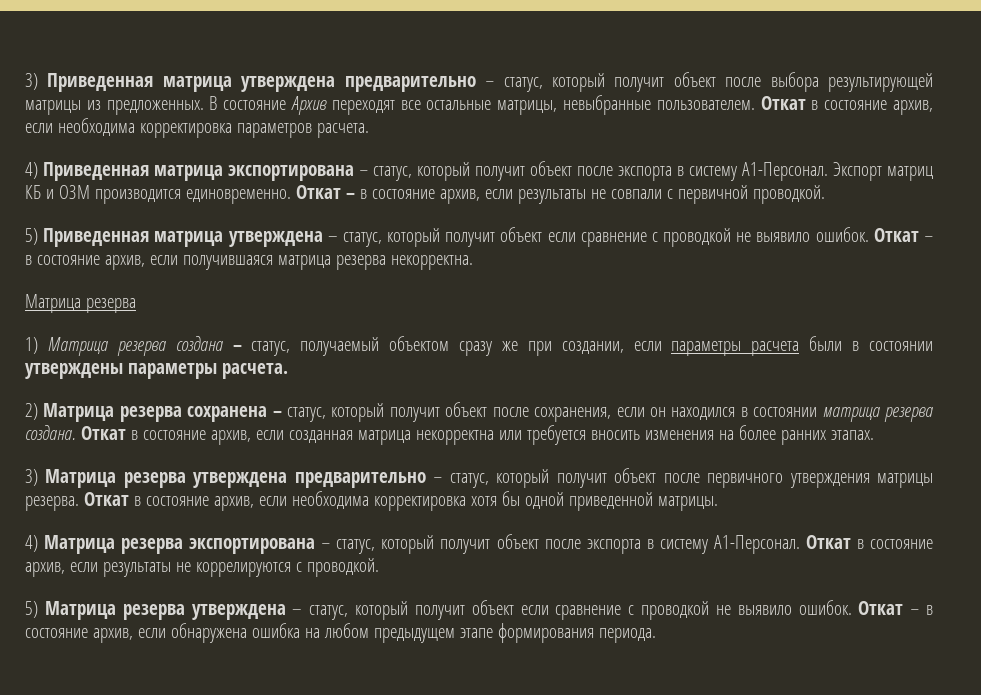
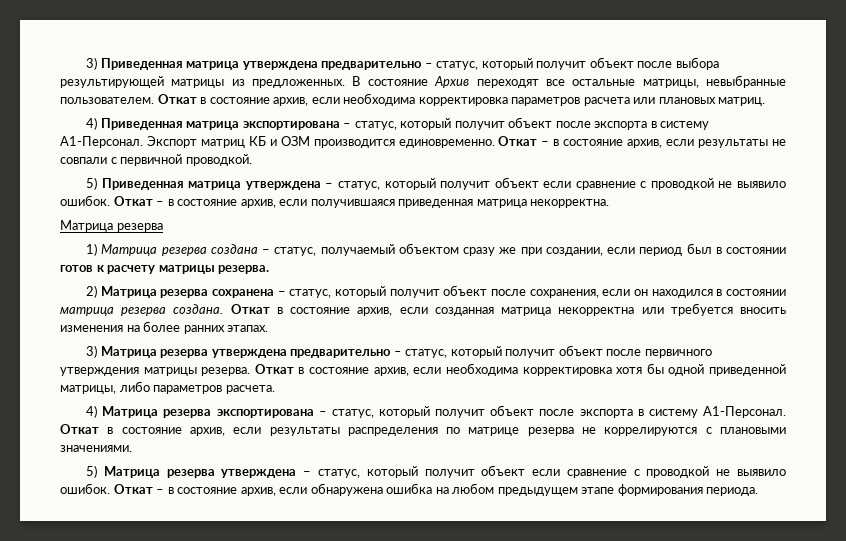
- Откат в состояние архив, если необходима корректировка параметров расчета.
+ Откат в состояние архив, если необходима корректировка параметров расчета или плановых матриц.
- Откат – в состояние архив, если получившаяся матрица резерва некорректна.
+ Откат – в состояние архив, если получившаяся приведенная матрица некорректна.
- 1) Матрица резерва создана – статус, получаемый объектом сразу же при создании, если параметры расчета были в состоянии утверждены параметры расчета.
+ 1) Матрица резерва создана – статус, получаемый объектом сразу же при создании, если период был в состоянии готов к расчету матрицы резерва.
- Откат в состояние архив, если необходима корректировка хотя бы одной приведенной матрицы.
+ Откат в состояние архив, если необходима корректировка хотя бы одной приведенной матрицы, либо параметров расчета.
- Откат в состояние архив, если результаты не коррелируются с проводкой.
+ Откат в состояние архив, если результаты распределения по матрице резерва не коррелируются с плановыми значениями.

